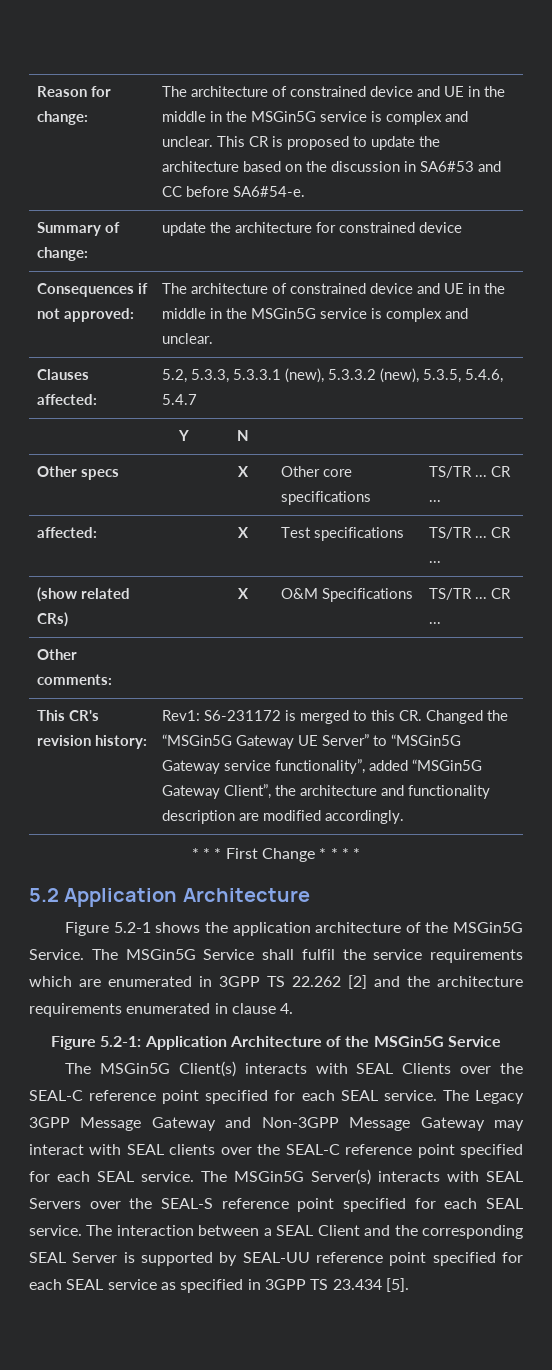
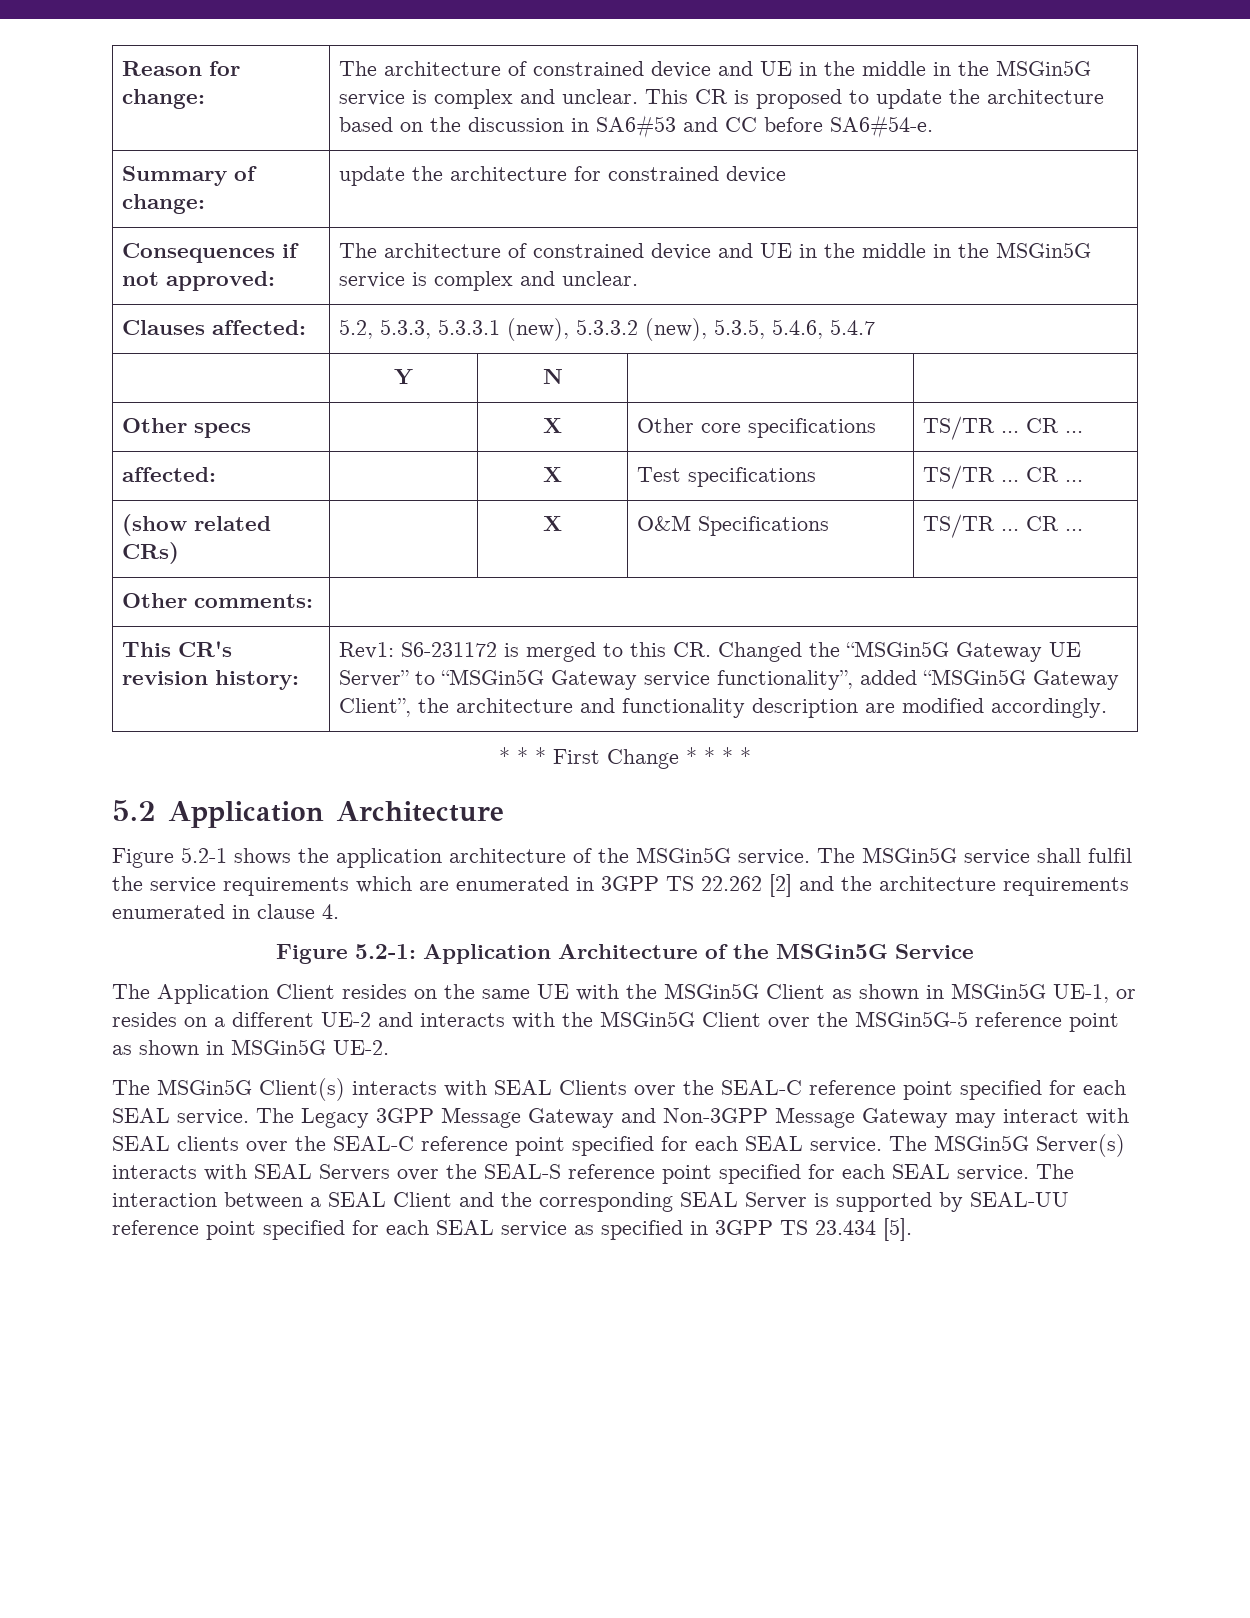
- Figure 5.2-1 shows the application architecture of the MSGin5G Service. The MSGin5G Service shall fulfil the service requirements which are enumerated in 3GPP TS 22.262 [2] and the architecture requirements enumerated in clause 4.
+ Figure 5.2-1 shows the application architecture of the MSGin5G service. The MSGin5G service shall fulfil the service requirements which are enumerated in 3GPP TS 22.262 [2] and the architecture requirements enumerated in clause 4.
+ The Application Client resides on the same UE with the MSGin5G Client as shown in MSGin5G UE-1, or resides on a different UE-2 and interacts with the MSGin5G Client over the MSGin5G-5 reference point as shown in MSGin5G UE-2.

